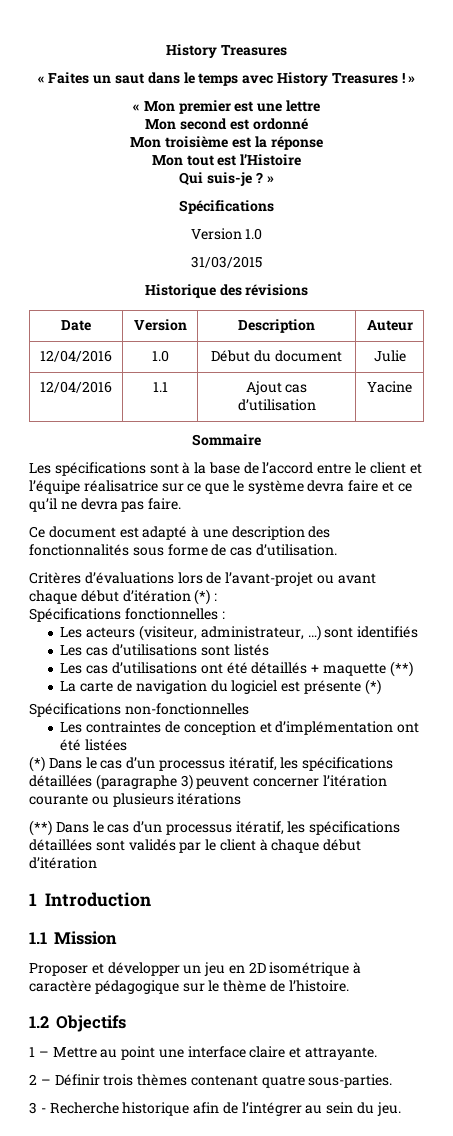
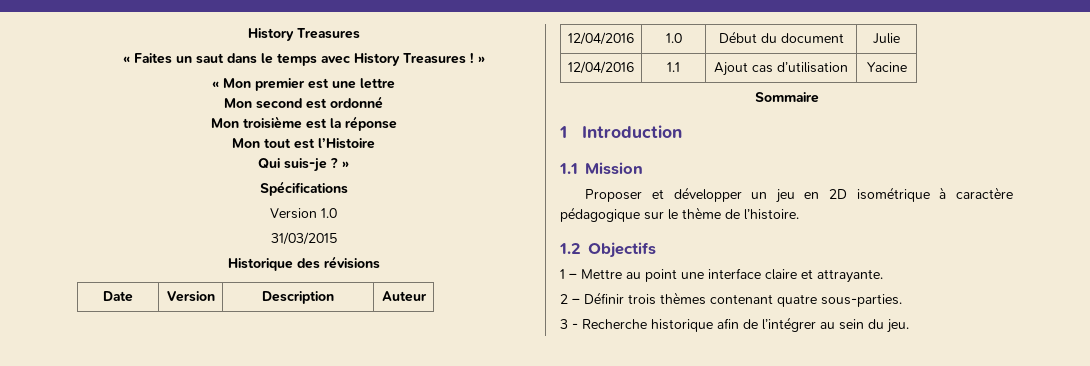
- Les spécifications sont à la base de l’accord entre le client et l’équipe réalisatrice sur ce que le système devra faire et ce qu’il ne devra pas faire.
- Ce document est adapté à une description des fonctionnalités sous forme de cas d’utilisation.
- Critères d’évaluations lors de l’avant-projet ou avant chaque début d’itération (*) :
- Spécifications fonctionnelles :
- Les acteurs (visiteur, administrateur, …) sont identifiés
- Les cas d’utilisations sont listés
- Les cas d’utilisations ont été détaillés + maquette (**)
- La carte de navigation du logiciel est présente (*)
- Spécifications non-fonctionnelles
- Les contraintes de conception et d’implémentation ont été listées
- (*) Dans le cas d’un processus itératif, les spécifications détaillées (paragraphe 3) peuvent concerner l’itération courante ou plusieurs itérations
- (**) Dans le cas d’un processus itératif, les spécifications détaillées sont validés par le client à chaque début d’itération

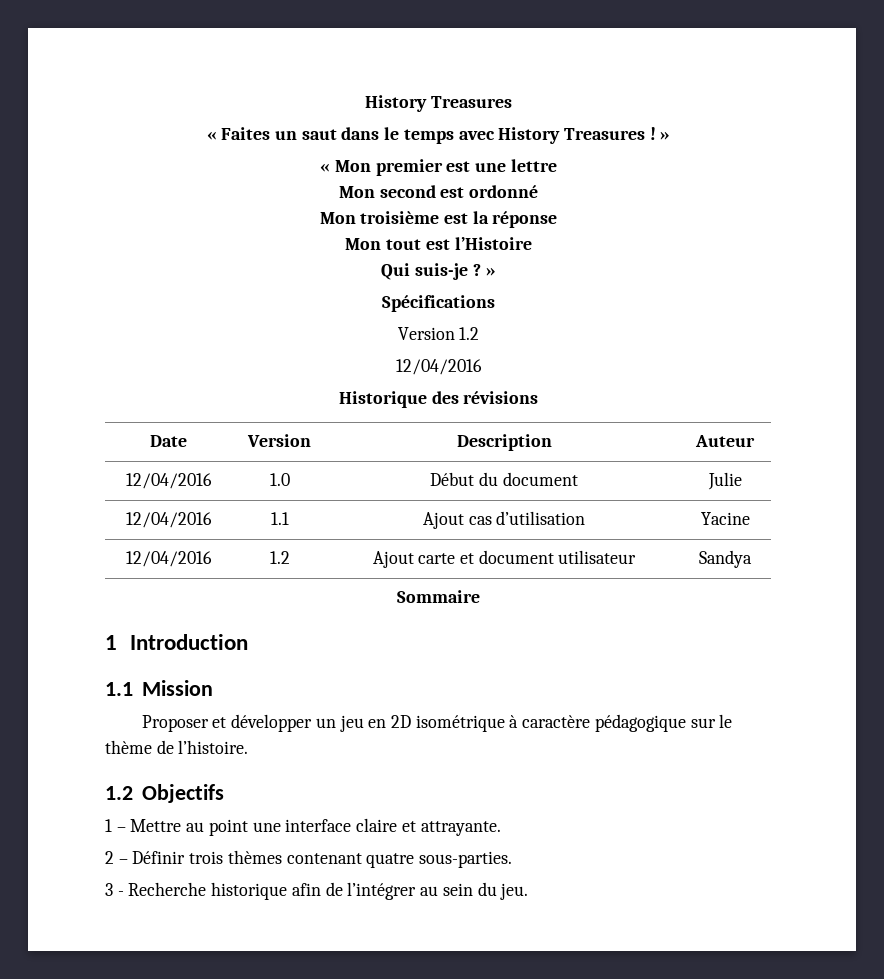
- Version 1.0
- 31/03/2015
+ Version 1.2
+ 12/04/2016
+ 12/04/2016 | 1.2 | Ajout carte et document utilisateur | Sandya

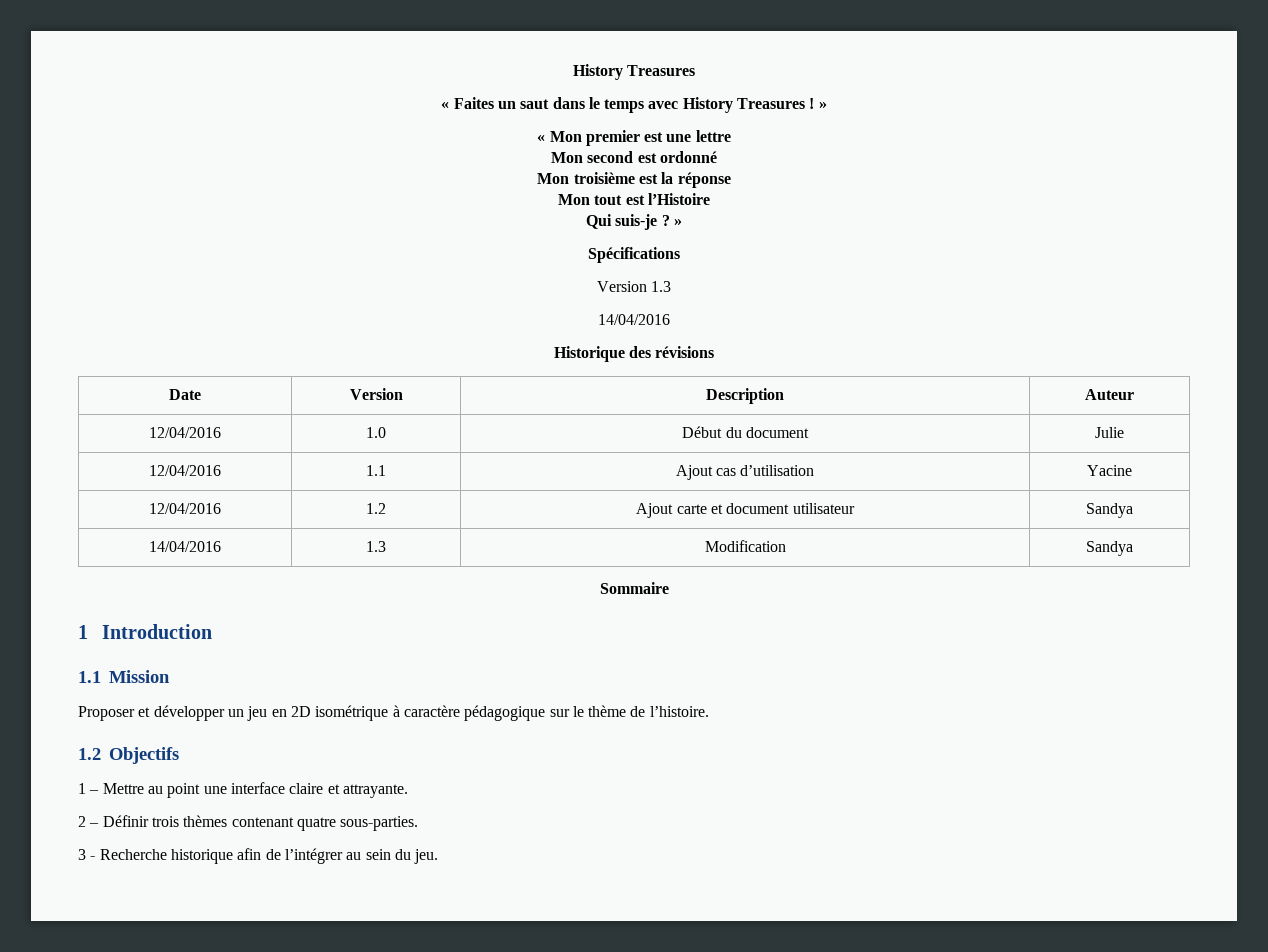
- Version 1.2
- 12/04/2016
+ Version 1.3
+ 14/04/2016
+ 14/04/2016 | 1.3 | Modification | Sandya

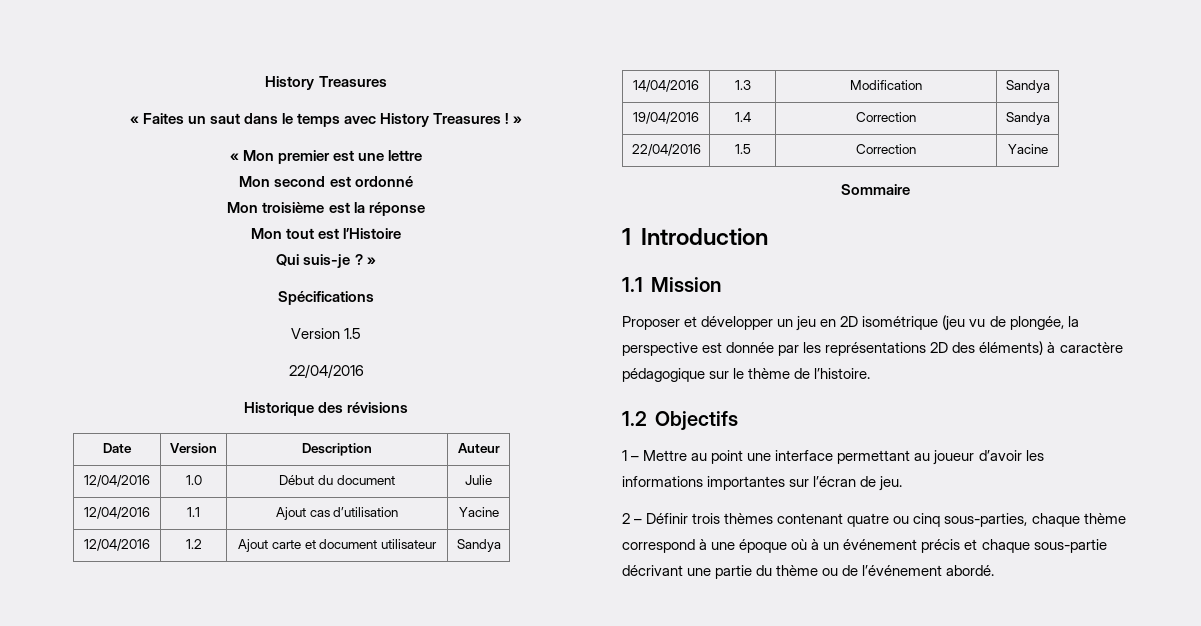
- Version 1.3
- 14/04/2016
+ Version 1.5
+ 22/04/2016
+ 19/04/2016 | 1.4 | Correction | Sandya
+ 22/04/2016 | 1.5 | Correction | Yacine
- Proposer et développer un jeu en 2D isométrique à caractère pédagogique sur le thème de l’histoire.
+ Proposer et développer un jeu en 2D isométrique (jeu vu de plongée, la perspective est donnée par les représentations 2D des éléments) à caractère pédagogique sur le thème de l’histoire.
- 1 – Mettre au point une interface claire et attrayante.
+ 1 – Mettre au point une interface permettant au joueur d’avoir les informations importantes sur l’écran de jeu.
- 2 – Définir trois thèmes contenant quatre sous-parties.
- 3 - Recherche historique afin de l’intégrer au sein du jeu.
+ 2 – Définir trois thèmes contenant quatre ou cinq sous-parties, chaque thème correspond à une époque où à un événement précis et chaque sous-partie décrivant une partie du thème ou de l’événement abordé.

